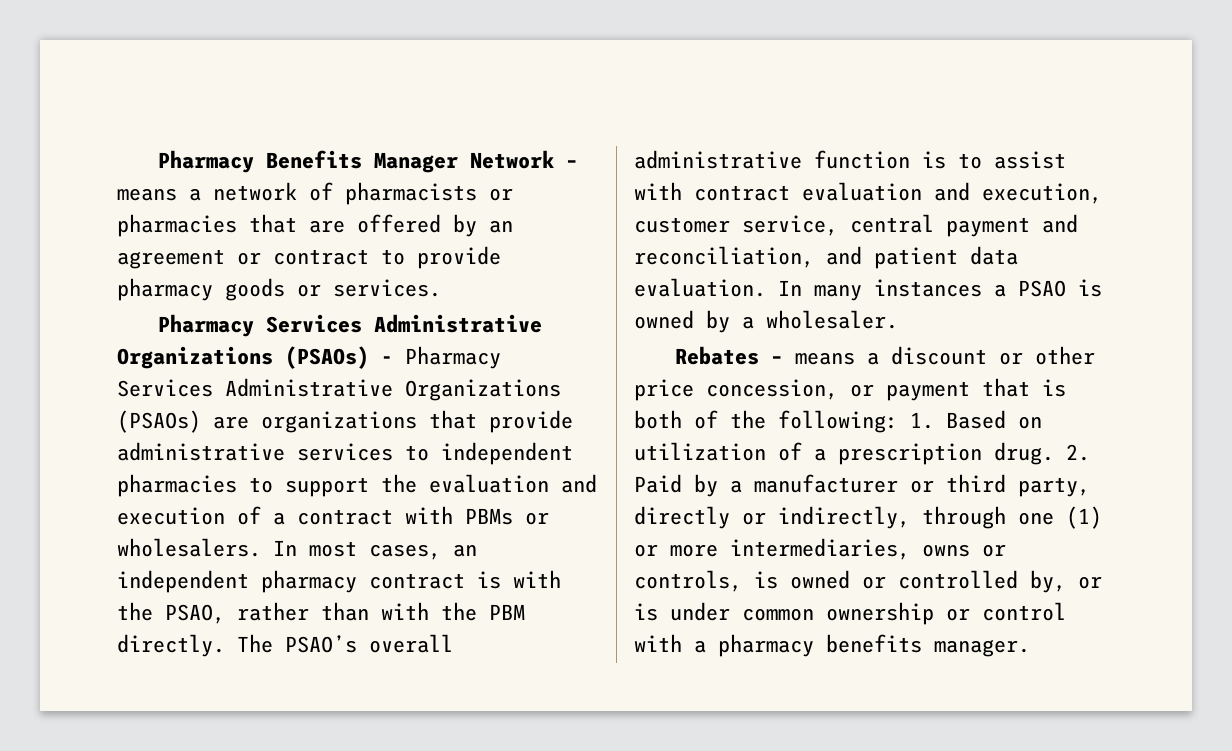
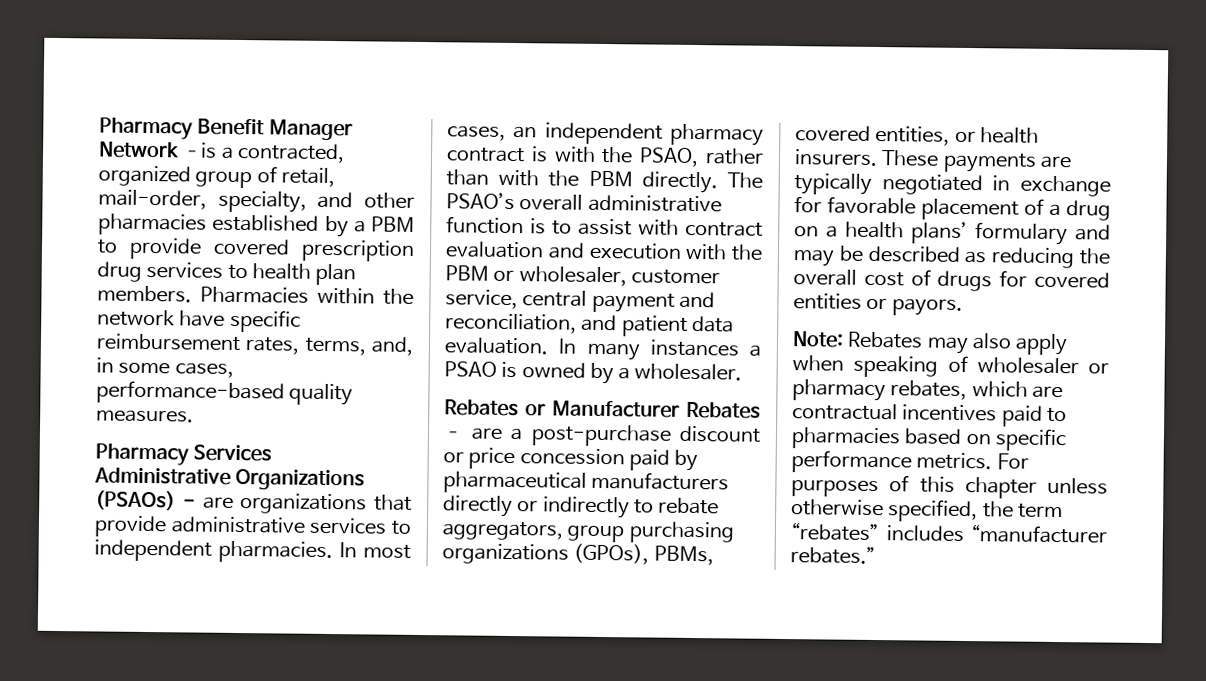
- Pharmacy Benefits Manager Network – means a network of pharmacists or pharmacies that are offered by an agreement or contract to provide pharmacy goods or services.
+ Pharmacy Benefit Manager Network –is a contracted, organized group of retail, mail-order, specialty, and other pharmacies established by a PBM to provide covered prescription drug services to health plan members. Pharmacies within the network have specific reimbursement rates, terms, and, in some cases, performance-based quality measures.
- Pharmacy Services Administrative Organizations (PSAOs) - Pharmacy Services Administrative Organizations (PSAOs) are organizations that provide administrative services to independent pharmacies to support the evaluation and execution of a contract with PBMs or wholesalers.
+ Pharmacy Services Administrative Organizations (PSAOs) - are organizations that provide administrative services to independent pharmacies.
- The PSAO’s overall administrative function is to assist with contract evaluation and execution, customer service, central payment and reconciliation, and patient data evaluation.
+ The PSAO’s overall administrative function is to assist with contract evaluation and execution with the PBM or wholesaler, customer service, central payment and reconciliation, and patient data evaluation.
- Rebates – means a discount or other price concession, or payment that is both of the following: 1. Based on utilization of a prescription drug. 2. Paid by a manufacturer or third party, directly or indirectly, through one (1) or more intermediaries, owns or controls, is owned or controlled by, or is under common ownership or control with a pharmacy benefits manager.
+ Rebates or Manufacturer Rebates – are a post-purchase discount or price concession paid by pharmaceutical manufacturers directly or indirectly to rebate aggregators, group purchasing organizations (GPOs), PBMs, covered entities, or health insurers. These payments are typically negotiated in exchange for favorable placement of a drug on a health plans’ formulary and may be described as reducing the overall cost of drugs for covered entities or payors.
+ Note: Rebates may also apply when speaking of wholesaler or pharmacy rebates, which are contractual incentives paid to pharmacies based on specific performance metrics. For purposes of this chapter unless otherwise specified, the term “rebates” includes “manufacturer rebates.”

